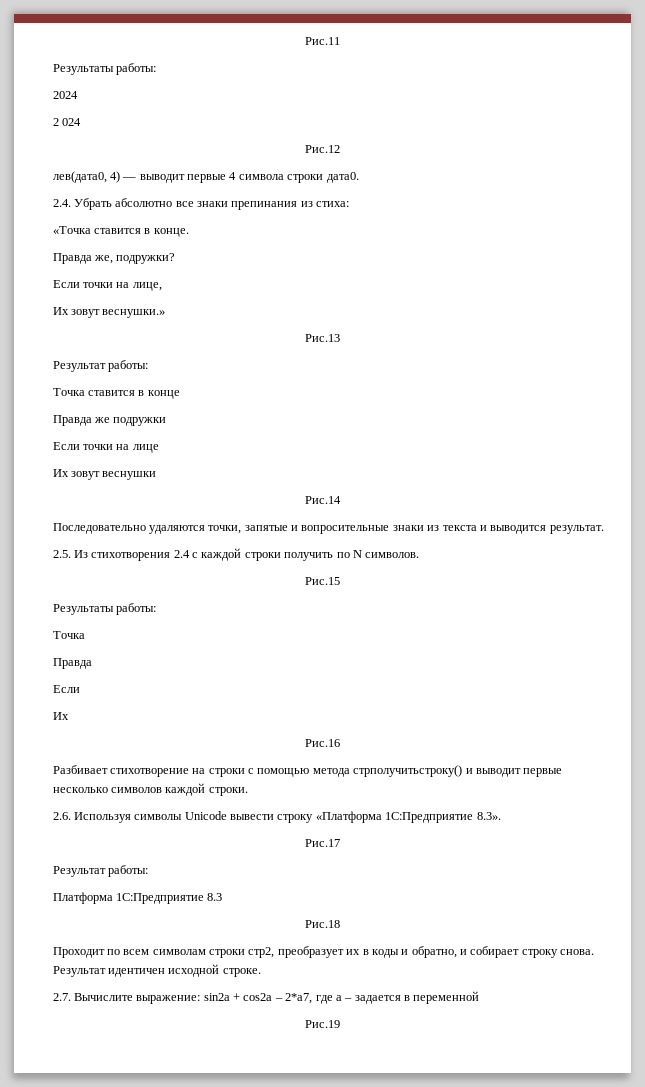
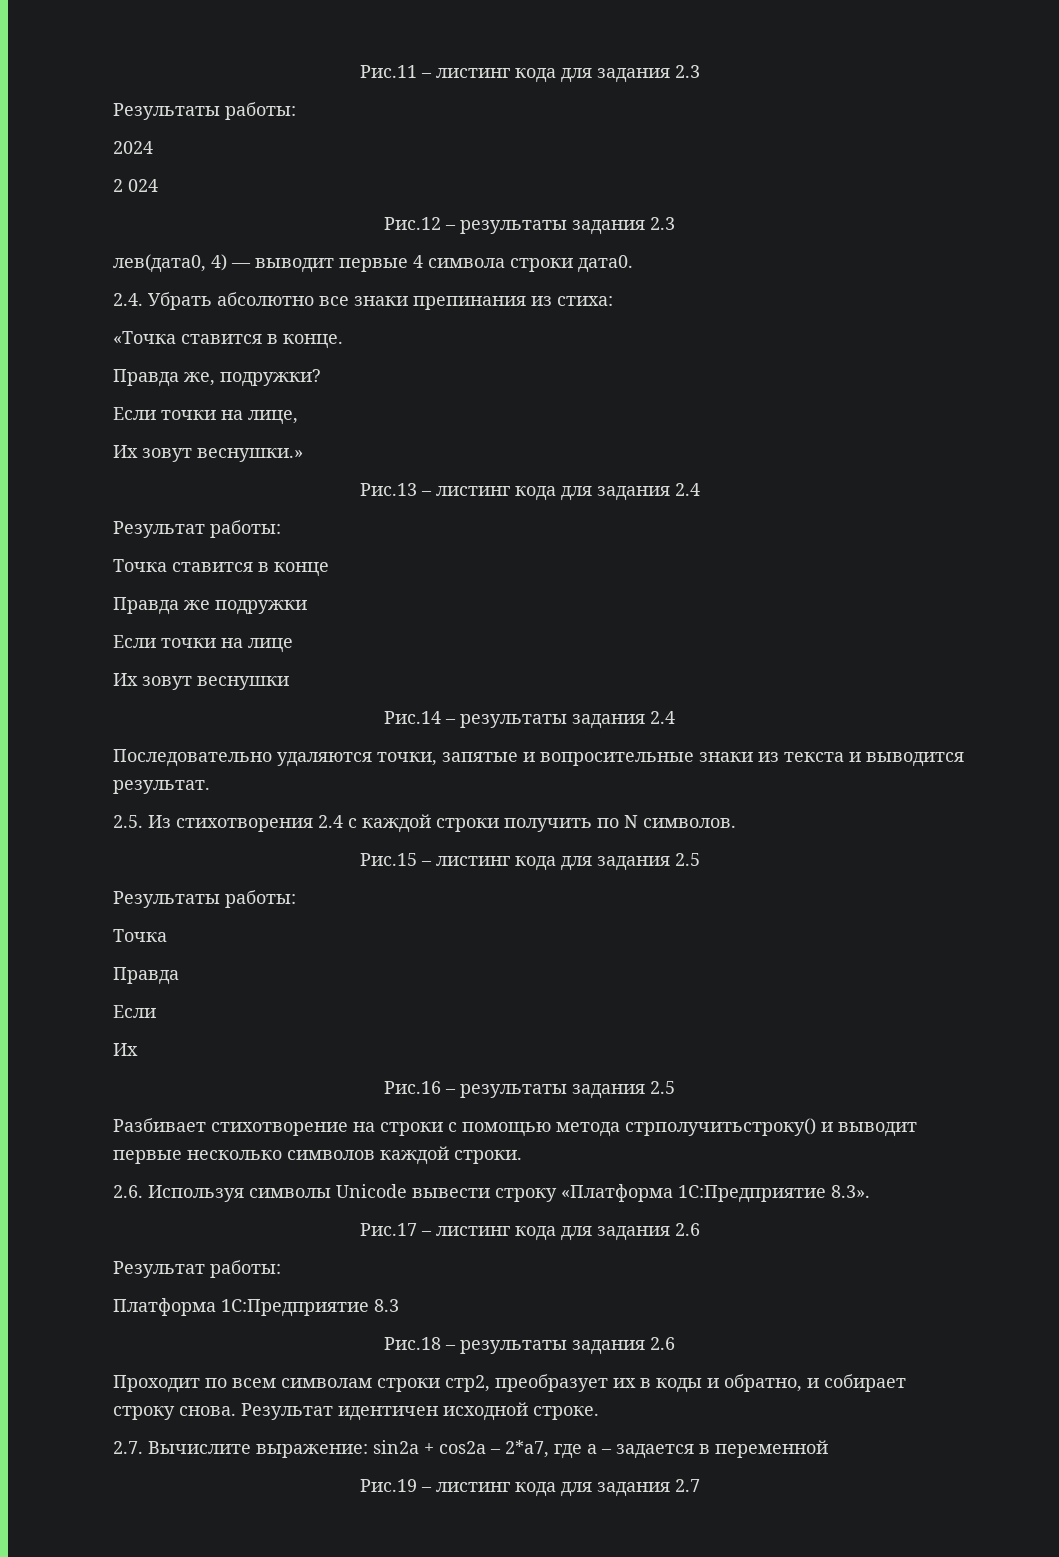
- Рис.11
+ Рис.11 – листинг кода для задания 2.3
- Рис.12
+ Рис.12 – результаты задания 2.3
- Рис.13
+ Рис.13 – листинг кода для задания 2.4
- Рис.14
+ Рис.14 – результаты задания 2.4
- Рис.15
+ Рис.15 – листинг кода для задания 2.5
- Рис.16
+ Рис.16 – результаты задания 2.5
- Рис.17
+ Рис.17 – листинг кода для задания 2.6
- Рис.18
+ Рис.18 – результаты задания 2.6
- Рис.19
+ Рис.19 – листинг кода для задания 2.7

